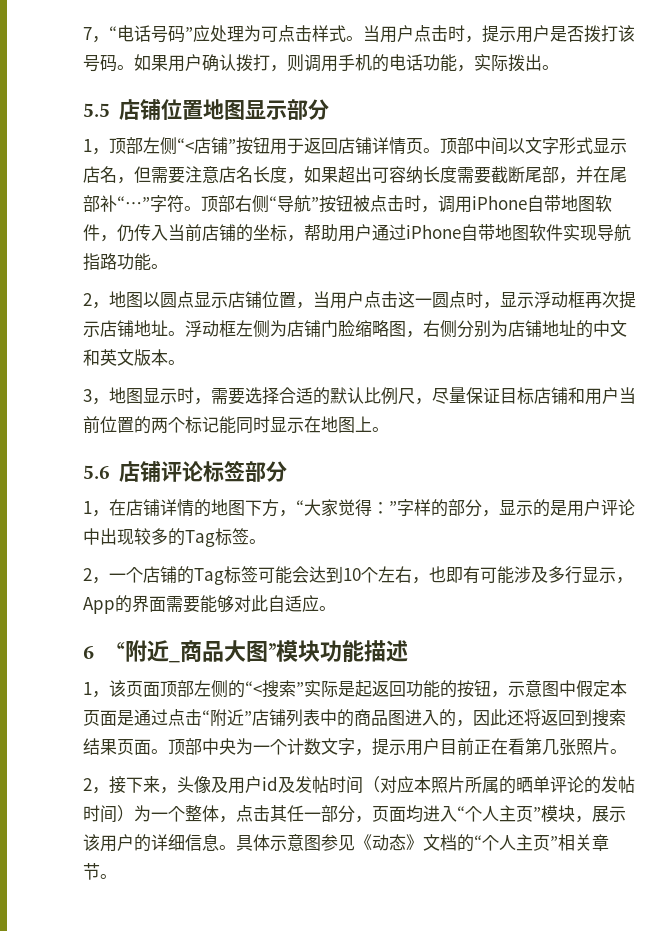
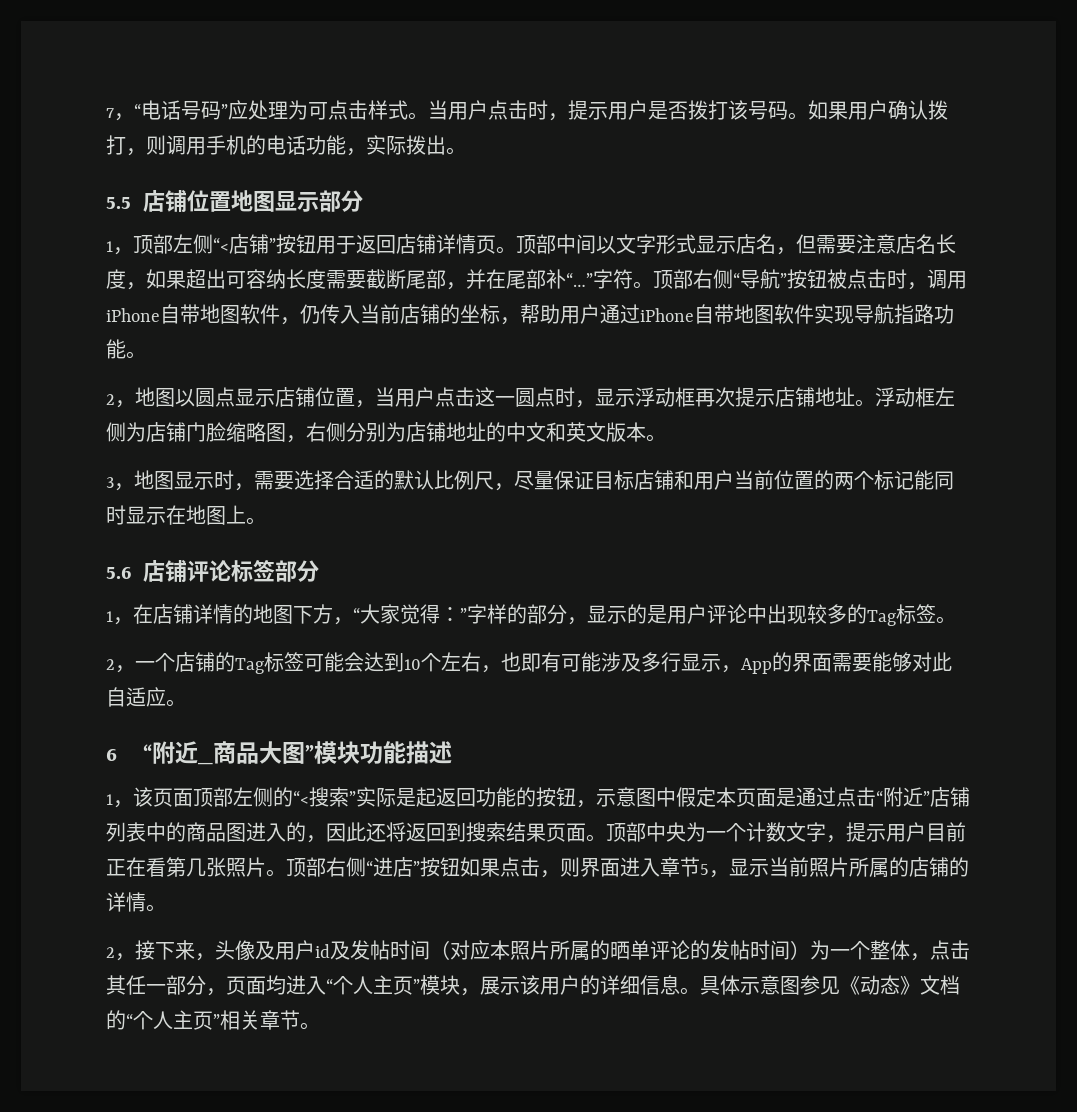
+ 顶部右侧“进店”按钮如果点击，则界面进入章节5，显示当前照片所属的店铺的详情。

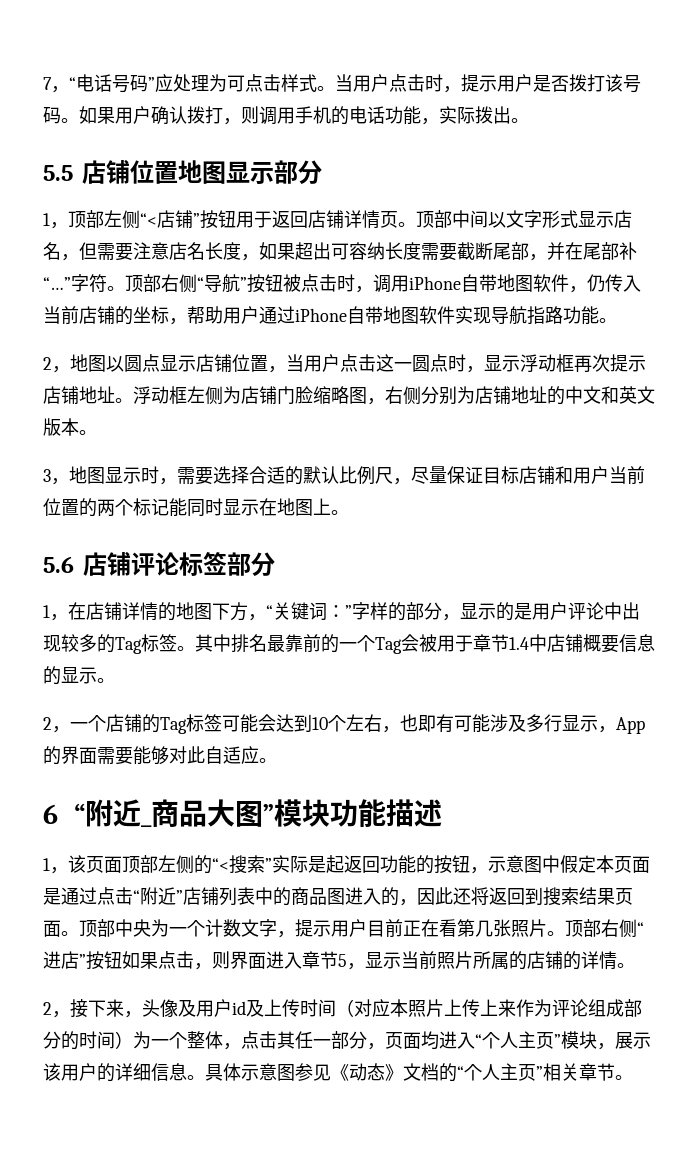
- 1，在店铺详情的地图下方，“大家觉得：”字样的部分，显示的是用户评论中出现较多的Tag标签。
+ 1，在店铺详情的地图下方，“关键词：”字样的部分，显示的是用户评论中出现较多的Tag标签。其中排名最靠前的一个Tag会被用于章节1.4中店铺概要信息的显示。
- 2，接下来，头像及用户id及发帖时间（对应本照片所属的晒单评论的发帖时间）为一个整体，点击其任一部分，页面均进入“个人主页”模块，展示该用户的详细信息。
+ 2，接下来，头像及用户id及上传时间（对应本照片上传上来作为评论组成部分的时间）为一个整体，点击其任一部分，页面均进入“个人主页”模块，展示该用户的详细信息。

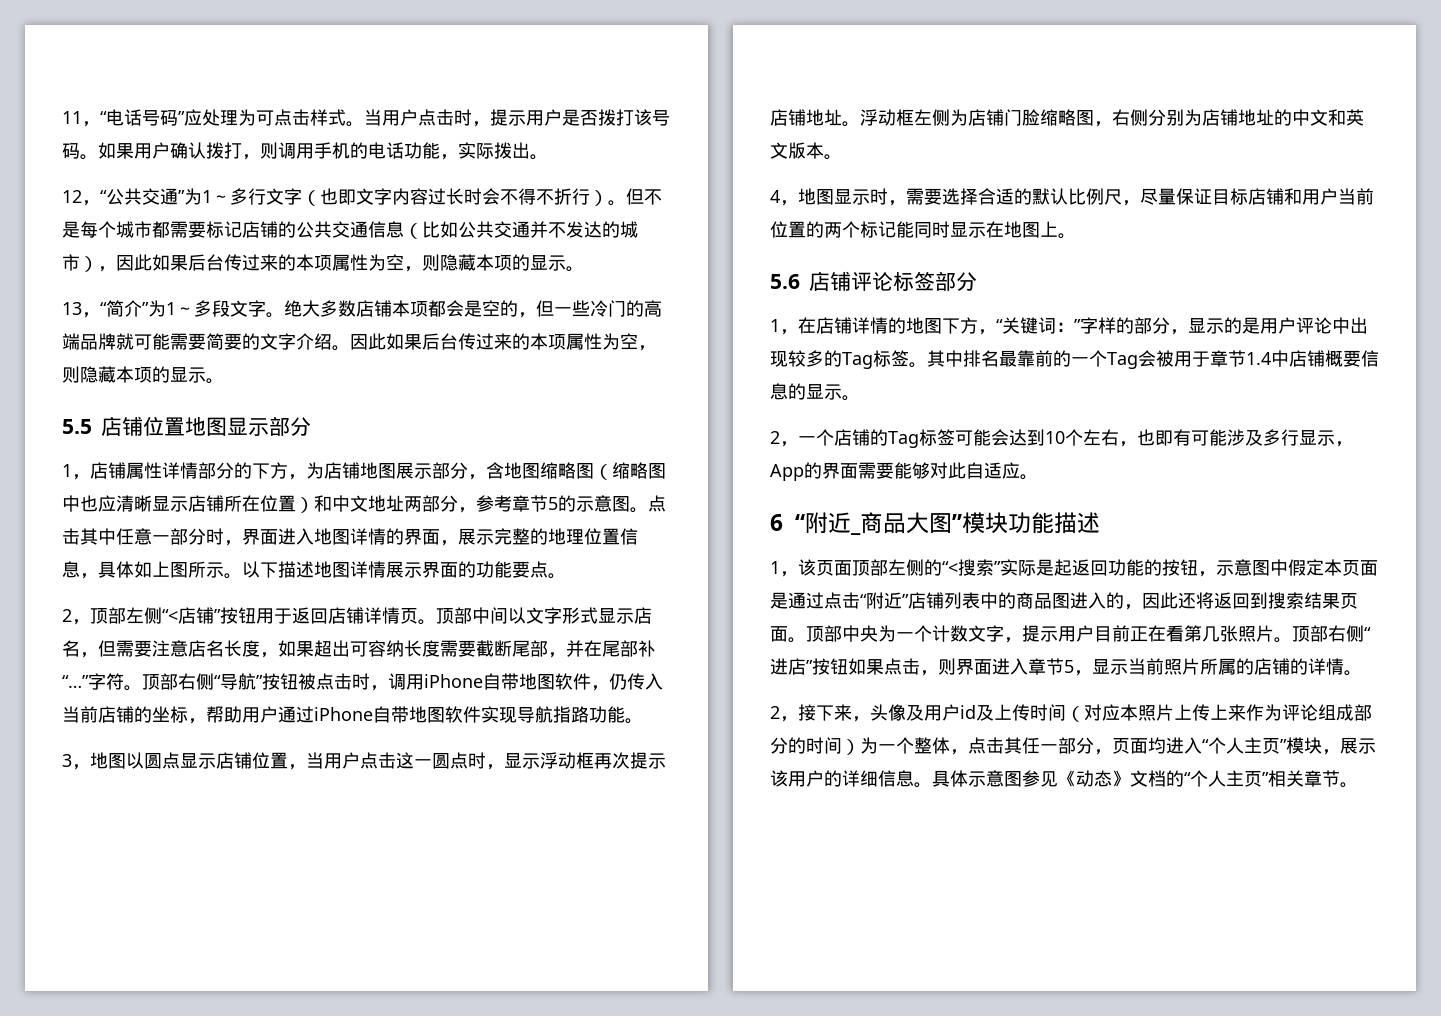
- 7，“电话号码”应处理为可点击样式。
+ 11，“电话号码”应处理为可点击样式。
+ 12，“公共交通”为1～多行文字（也即文字内容过长时会不得不折行）。但不是每个城市都需要标记店铺的公共交通信息（比如公共交通并不发达的城市），因此如果后台传过来的本项属性为空，则隐藏本项的显示。
+ 13，“简介”为1～多段文字。绝大多数店铺本项都会是空的，但一些冷门的高端品牌就可能需要简要的文字介绍。因此如果后台传过来的本项属性为空，则隐藏本项的显示。
- 1，顶部左侧“<店铺”按钮用于返回店铺详情页。
+ 1，店铺属性详情部分的下方，为店铺地图展示部分，含地图缩略图（缩略图中也应清晰显示店铺所在位置）和中文地址两部分，参考章节5的示意图。点击其中任意一部分时，界面进入地图详情的界面，展示完整的地理位置信息，具体如上图所示。以下描述地图详情展示界面的功能要点。
+ 2，顶部左侧“<店铺”按钮用于返回店铺详情页。
- 2，地图以圆点显示店铺位置，当用户点击这一圆点时，显示浮动框再次提示店铺地址。
+ 3，地图以圆点显示店铺位置，当用户点击这一圆点时，显示浮动框再次提示店铺地址。
- 3，地图显示时，需要选择合适的默认比例尺，尽量保证目标店铺和用户当前位置的两个标记能同时显示在地图上。
+ 4，地图显示时，需要选择合适的默认比例尺，尽量保证目标店铺和用户当前位置的两个标记能同时显示在地图上。

